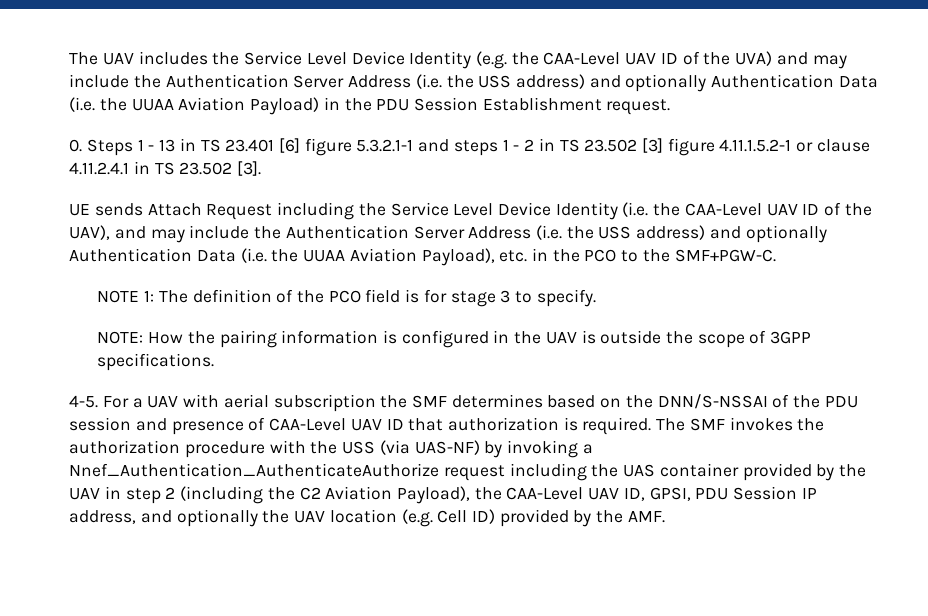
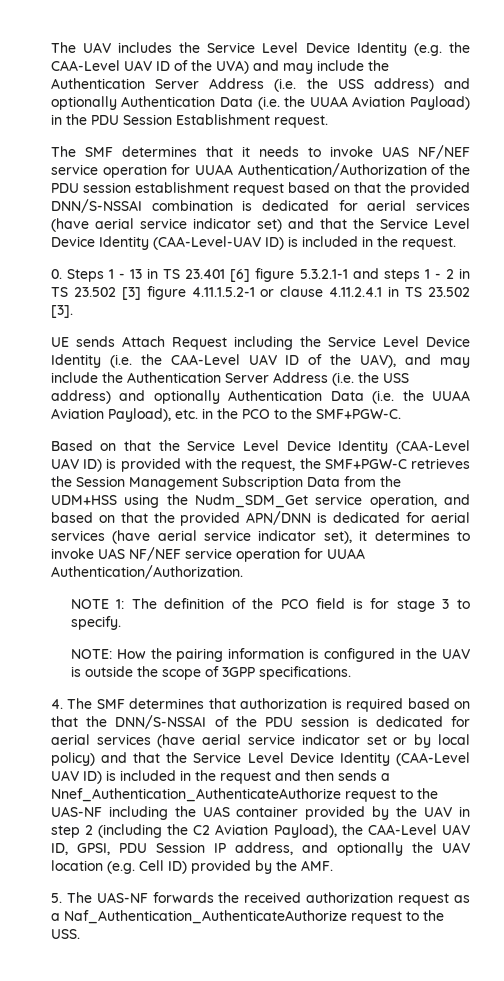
+ The SMF determines that it needs to invoke UAS NF/NEF service operation for UUAA Authentication/Authorization of the PDU session establishment request based on that the provided DNN/S-NSSAI combination is dedicated for aerial services (have aerial service indicator set) and that the Service Level Device Identity (CAA-Level-UAV ID) is included in the request.
+ Based on that the Service Level Device Identity (CAA-Level UAV ID) is provided with the request, the SMF+PGW-C retrieves the Session Management Subscription Data from the UDM+HSS using the Nudm_SDM_Get service operation, and based on that the provided APN/DNN is dedicated for aerial services (have aerial service indicator set), it determines to invoke UAS NF/NEF service operation for UUAA Authentication/Authorization.
- 4-5. For a UAV with aerial subscription the SMF determines based on the DNN/S-NSSAI of the PDU session and presence of CAA-Level UAV ID that authorization is required. The SMF invokes the authorization procedure with the USS (via UAS-NF) by invoking a Nnef_Authentication_AuthenticateAuthorize request including the UAS container provided by the UAV in step 2 (including the C2 Aviation Payload), the CAA-Level UAV ID, GPSI, PDU Session IP address, and optionally the UAV location (e.g. Cell ID) provided by the AMF.
+ 4. The SMF determines that authorization is required based on that the DNN/S-NSSAI of the PDU session is dedicated for aerial services (have aerial service indicator set or by local policy) and that the Service Level Device Identity (CAA-Level UAV ID) is included in the request and then sends a Nnef_Authentication_AuthenticateAuthorize request to the UAS-NF including the UAS container provided by the UAV in step 2 (including the C2 Aviation Payload), the CAA-Level UAV ID, GPSI, PDU Session IP address, and optionally the UAV location (e.g. Cell ID) provided by the AMF.
+ 5. The UAS-NF forwards the received authorization request as a Naf_Authentication_AuthenticateAuthorize request to the USS.

